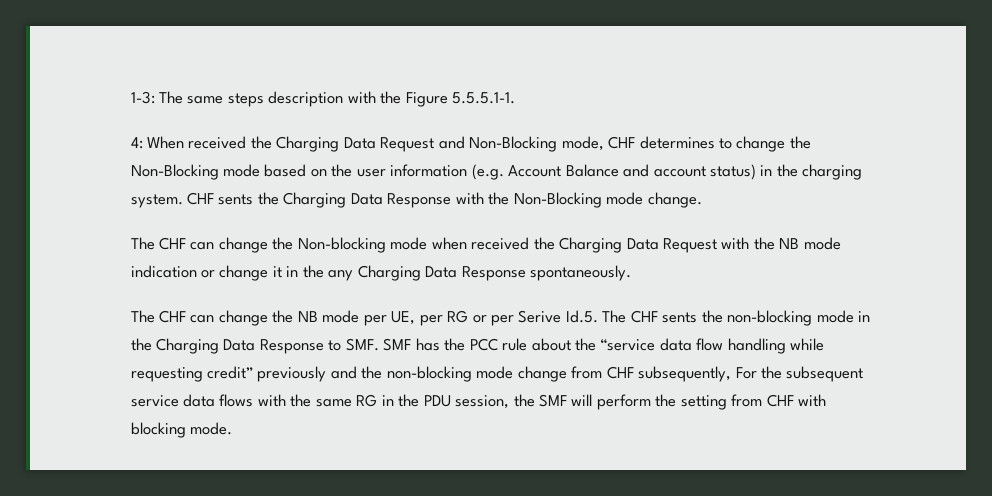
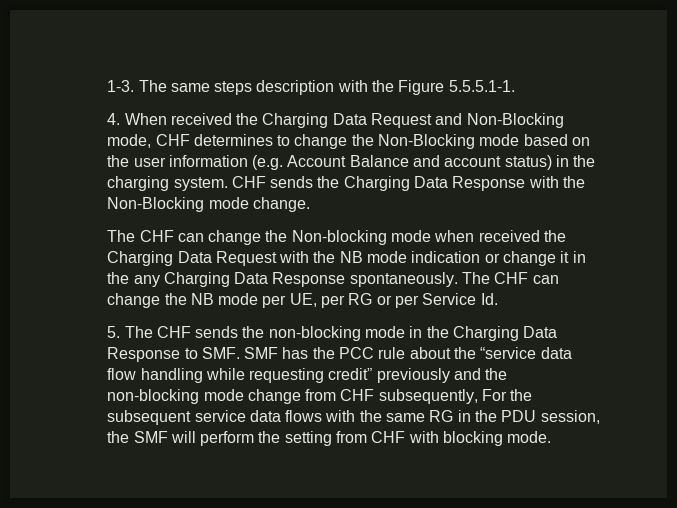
- 1-3: The same steps description with the Figure 5.5.5.1-1.
+ 1-3. The same steps description with the Figure 5.5.5.1-1.
- 4: When received the Charging Data Request and Non-Blocking mode, CHF determines to change the Non-Blocking mode based on the user information (e.g. Account Balance and account status) in the charging system.
+ 4. When received the Charging Data Request and Non-Blocking mode, CHF determines to change the Non-Blocking mode based on the user information (e.g. Account Balance and account status) in the charging system.
- CHF sents the Charging Data Response with the Non-Blocking mode change.
+ CHF sends the Charging Data Response with the Non-Blocking mode change.
- The CHF can change the Non-blocking mode when received the Charging Data Request with the NB mode indication or change it in the any Charging Data Response spontaneously.
- The CHF can change the NB mode per UE, per RG or per Serive Id.5. The CHF sents the non-blocking mode in the Charging Data Response to SMF. SMF has the PCC rule about the “service data flow handling while requesting credit” previously and the non-blocking mode change from CHF subsequently, For the subsequent service data flows with the same RG in the PDU session, the SMF will perform the setting from CHF with blocking mode.
+ The CHF can change the Non-blocking mode when received the Charging Data Request with the NB mode indication or change it in the any Charging Data Response spontaneously. The CHF can change the NB mode per UE, per RG or per Service Id.
+ 5. The CHF sends the non-blocking mode in the Charging Data Response to SMF. SMF has the PCC rule about the “service data flow handling while requesting credit” previously and the non-blocking mode change from CHF subsequently, For the subsequent service data flows with the same RG in the PDU session, the SMF will perform the setting from CHF with blocking mode.

